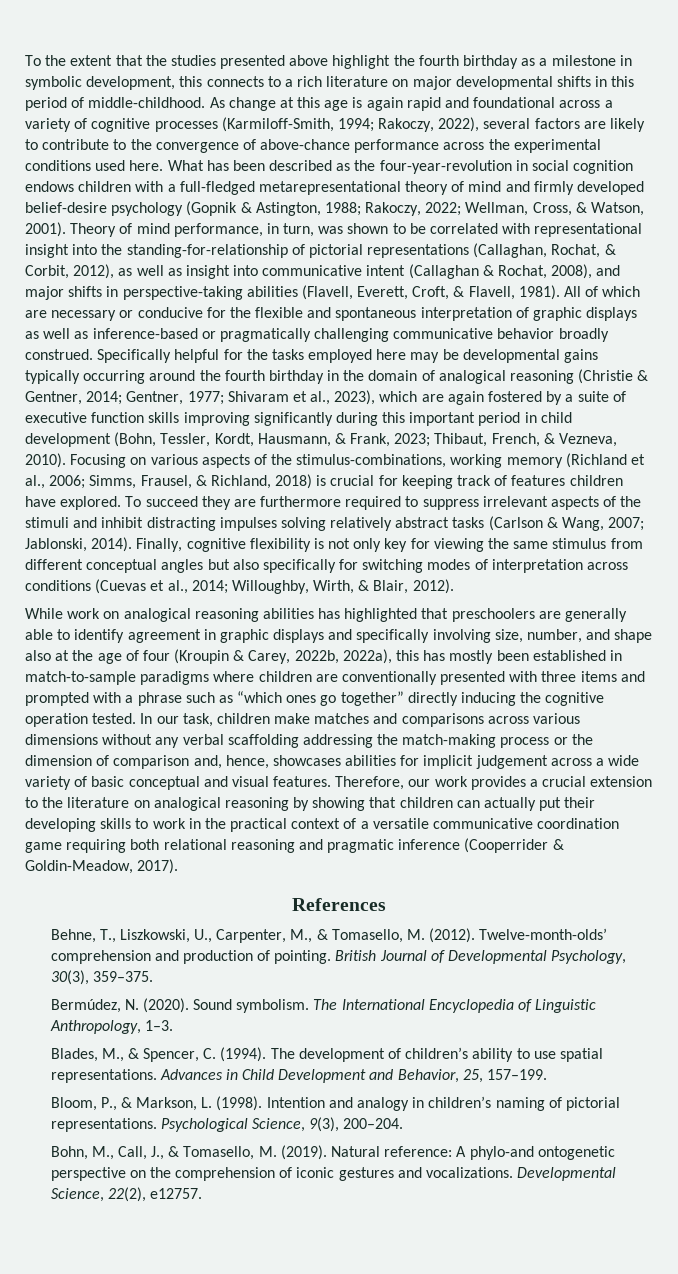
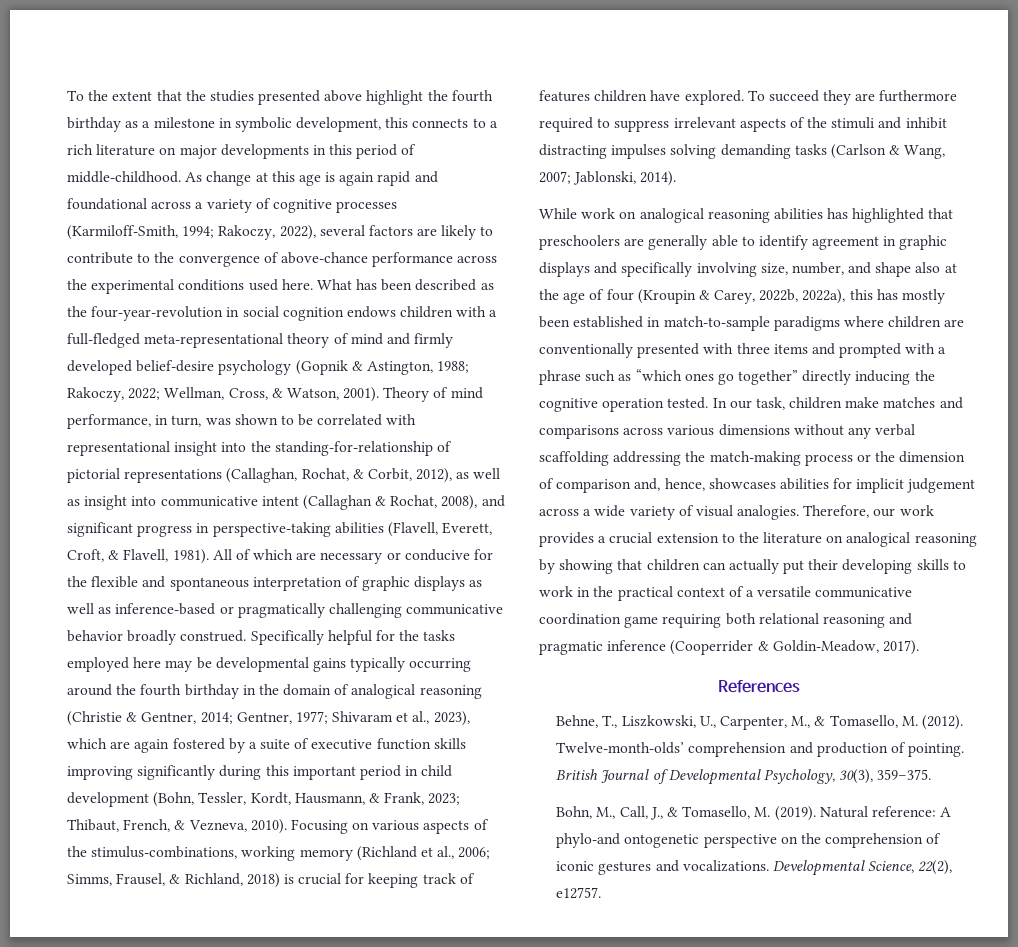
- To the extent that the studies presented above highlight the fourth birthday as a milestone in symbolic development, this connects to a rich literature on major developmental shifts in this period of middle-childhood.
+ To the extent that the studies presented above highlight the fourth birthday as a milestone in symbolic development, this connects to a rich literature on major developments in this period of middle-childhood.
- What has been described as the four-year-revolution in social cognition endows children with a full-fledged metarepresentational theory of mind and firmly developed belief-desire psychology (Gopnik & Astington, 1988; Rakoczy, 2022; Wellman, Cross, & Watson, 2001).
+ What has been described as the four-year-revolution in social cognition endows children with a full-fledged meta-representational theory of mind and firmly developed belief-desire psychology (Gopnik & Astington, 1988; Rakoczy, 2022; Wellman, Cross, & Watson, 2001).
- Theory of mind performance, in turn, was shown to be correlated with representational insight into the standing-for-relationship of pictorial representations (Callaghan, Rochat, & Corbit, 2012), as well as insight into communicative intent (Callaghan & Rochat, 2008), and major shifts in perspective-taking abilities (Flavell, Everett, Croft, & Flavell, 1981).
+ Theory of mind performance, in turn, was shown to be correlated with representational insight into the standing-for-relationship of pictorial representations (Callaghan, Rochat, & Corbit, 2012), as well as insight into communicative intent (Callaghan & Rochat, 2008), and significant progress in perspective-taking abilities (Flavell, Everett, Croft, & Flavell, 1981).
- To succeed they are furthermore required to suppress irrelevant aspects of the stimuli and inhibit distracting impulses solving relatively abstract tasks (Carlson & Wang, 2007; Jablonski, 2014). Finally, cognitive flexibility is not only key for viewing the same stimulus from different conceptual angles but also specifically for switching modes of interpretation across conditions (Cuevas et al., 2014; Willoughby, Wirth, & Blair, 2012).
+ To succeed they are furthermore required to suppress irrelevant aspects of the stimuli and inhibit distracting impulses solving demanding tasks (Carlson & Wang, 2007; Jablonski, 2014).
- In our task, children make matches and comparisons across various dimensions without any verbal scaffolding addressing the match-making process or the dimension of comparison and, hence, showcases abilities for implicit judgement across a wide variety of basic conceptual and visual features.
+ In our task, children make matches and comparisons across various dimensions without any verbal scaffolding addressing the match-making process or the dimension of comparison and, hence, showcases abilities for implicit judgement across a wide variety of visual analogies.
- Bermúdez, N. (2020). Sound symbolism. The International Encyclopedia of Linguistic Anthropology, 1–3.
- Blades, M., & Spencer, C. (1994). The development of children’s ability to use spatial representations. Advances in Child Development and Behavior, 25, 157–199.
- Bloom, P., & Markson, L. (1998). Intention and analogy in children’s naming of pictorial representations. Psychological Science, 9(3), 200–204.

